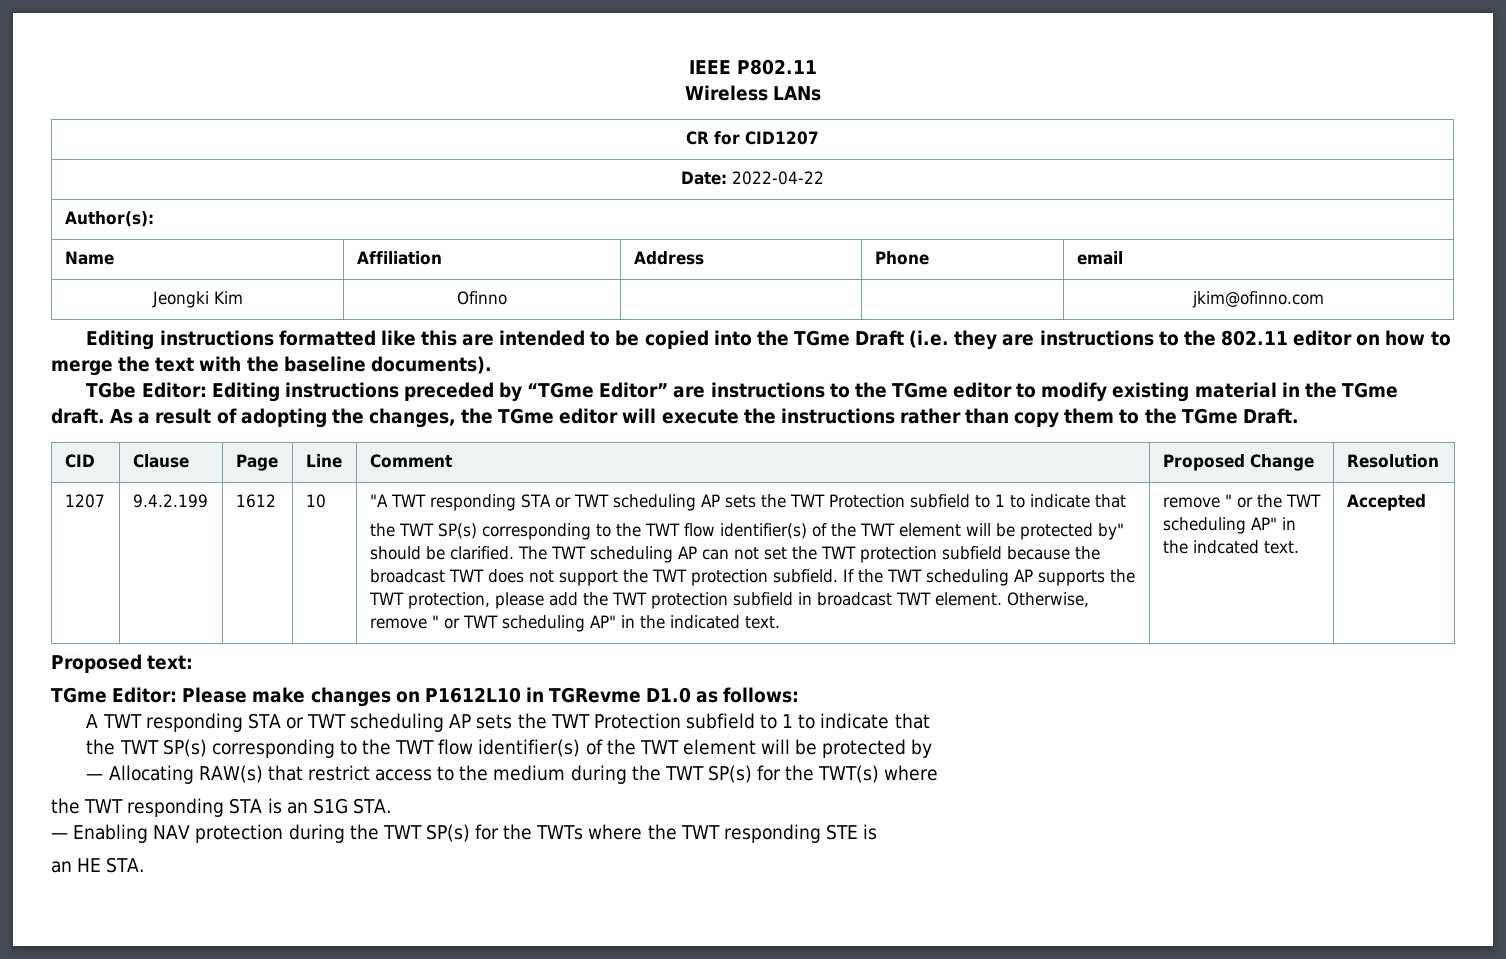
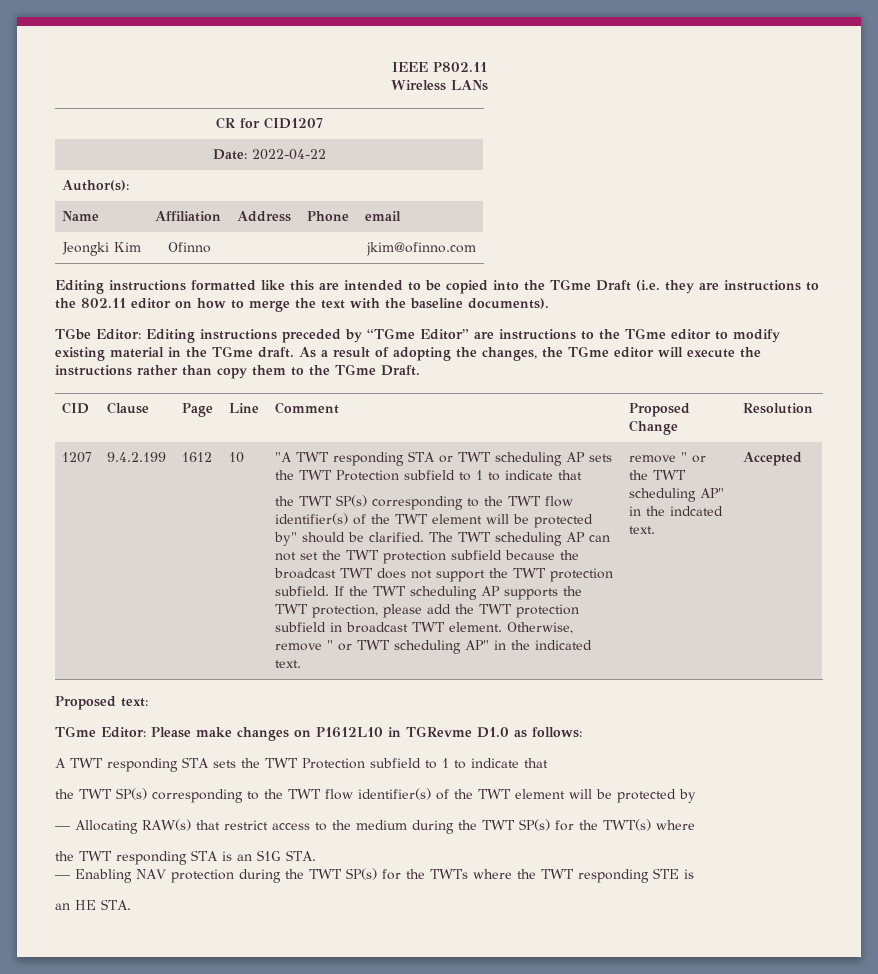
- A TWT responding STA or TWT scheduling AP sets the TWT Protection subfield to 1 to indicate that
+ A TWT responding STA sets the TWT Protection subfield to 1 to indicate that

